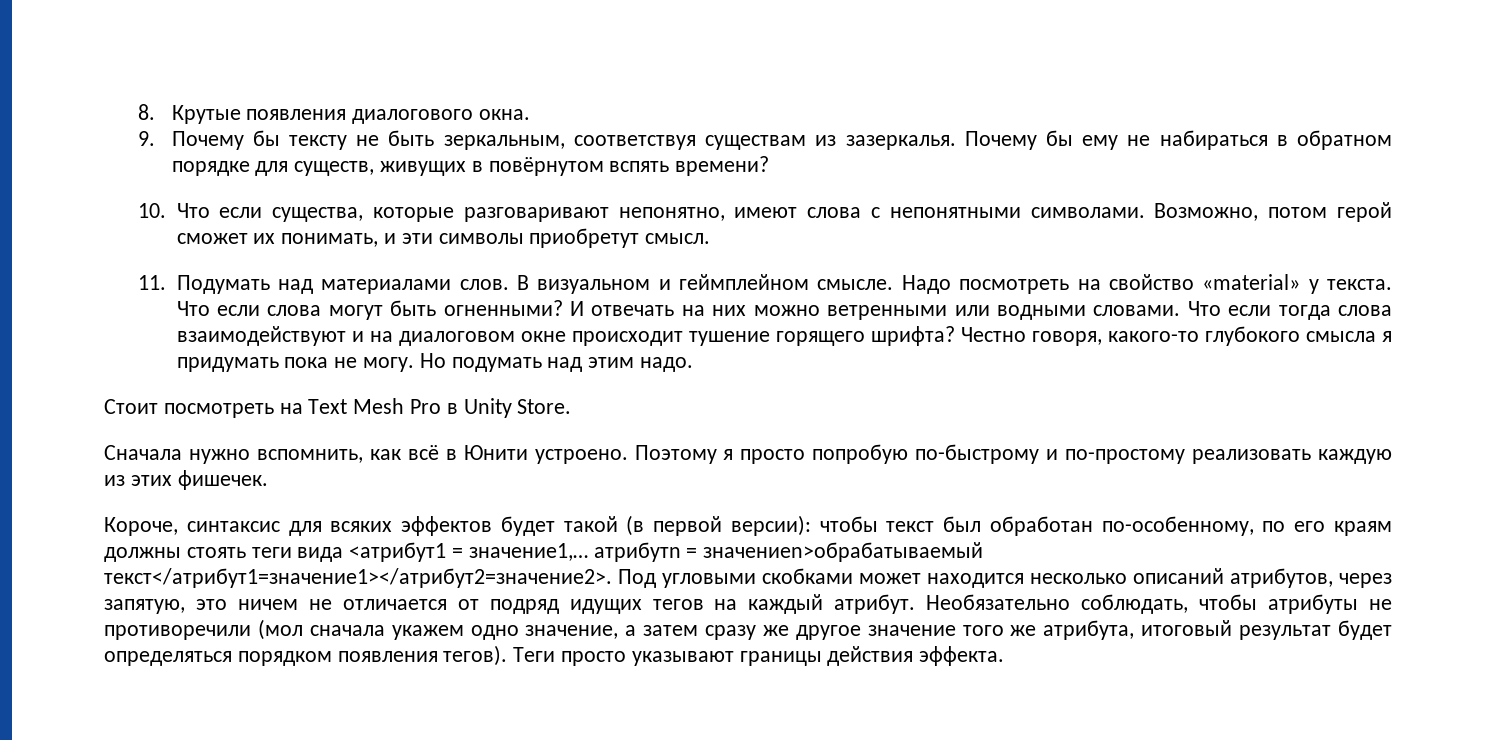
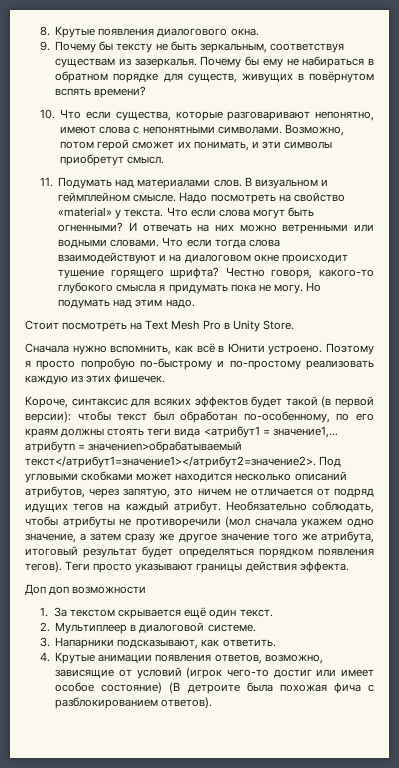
+ Доп доп возможности
+ 1. За текстом скрывается ещё один текст.
+ 2. Мультиплеер в диалоговой системе.
+ 3. Напарники подсказывают, как ответить.
+ 4. Крутые анимации появления ответов, возможно, зависящие от условий (игрок чего-то достиг или имеет особое состояние) (В детроите была похожая фича с разблокированием ответов).

